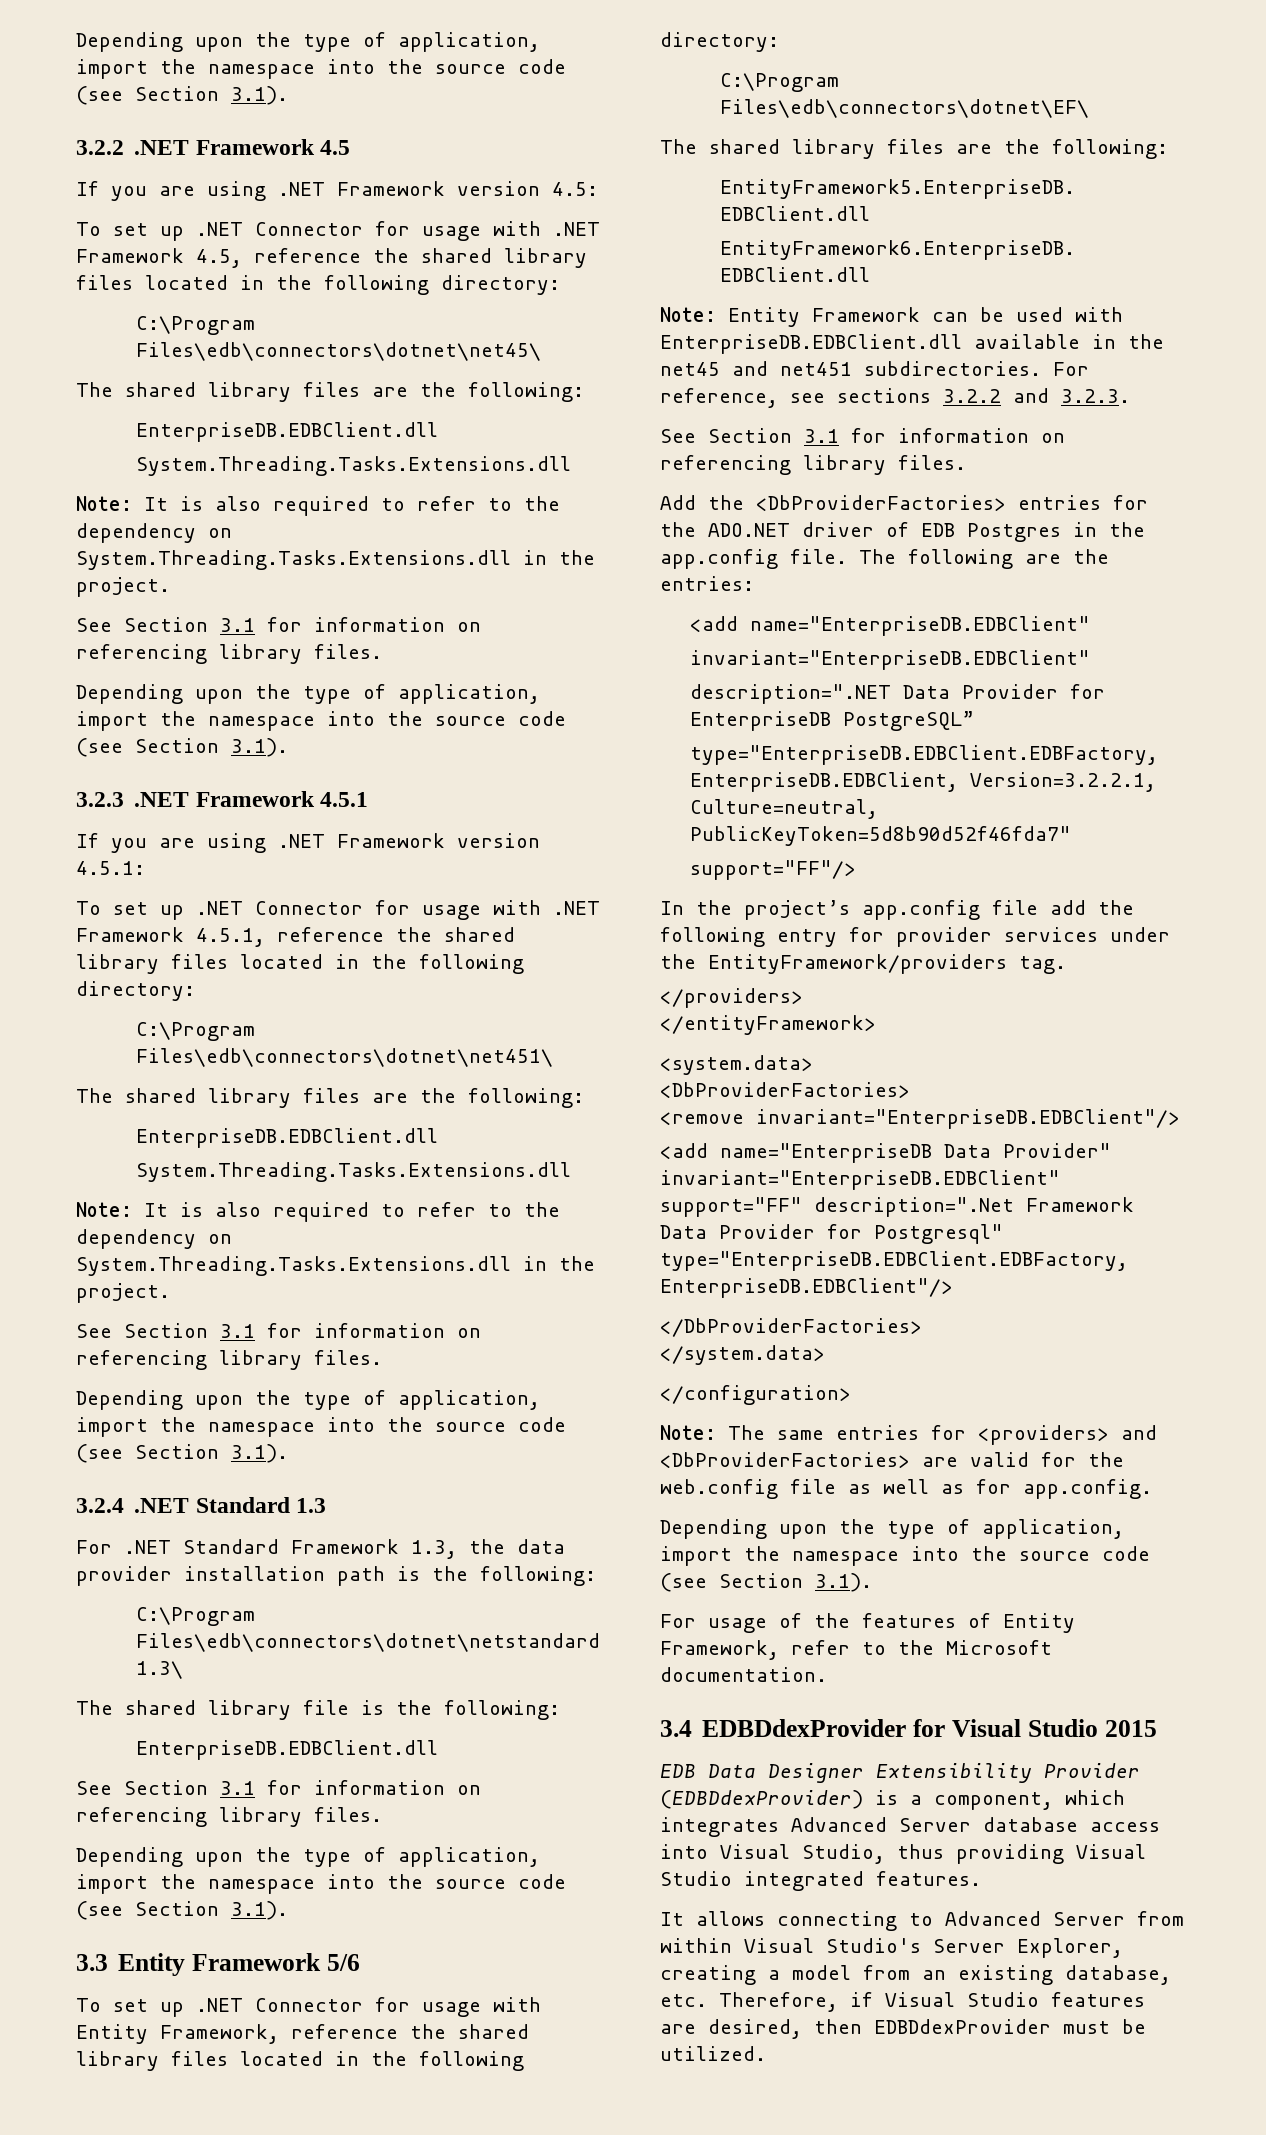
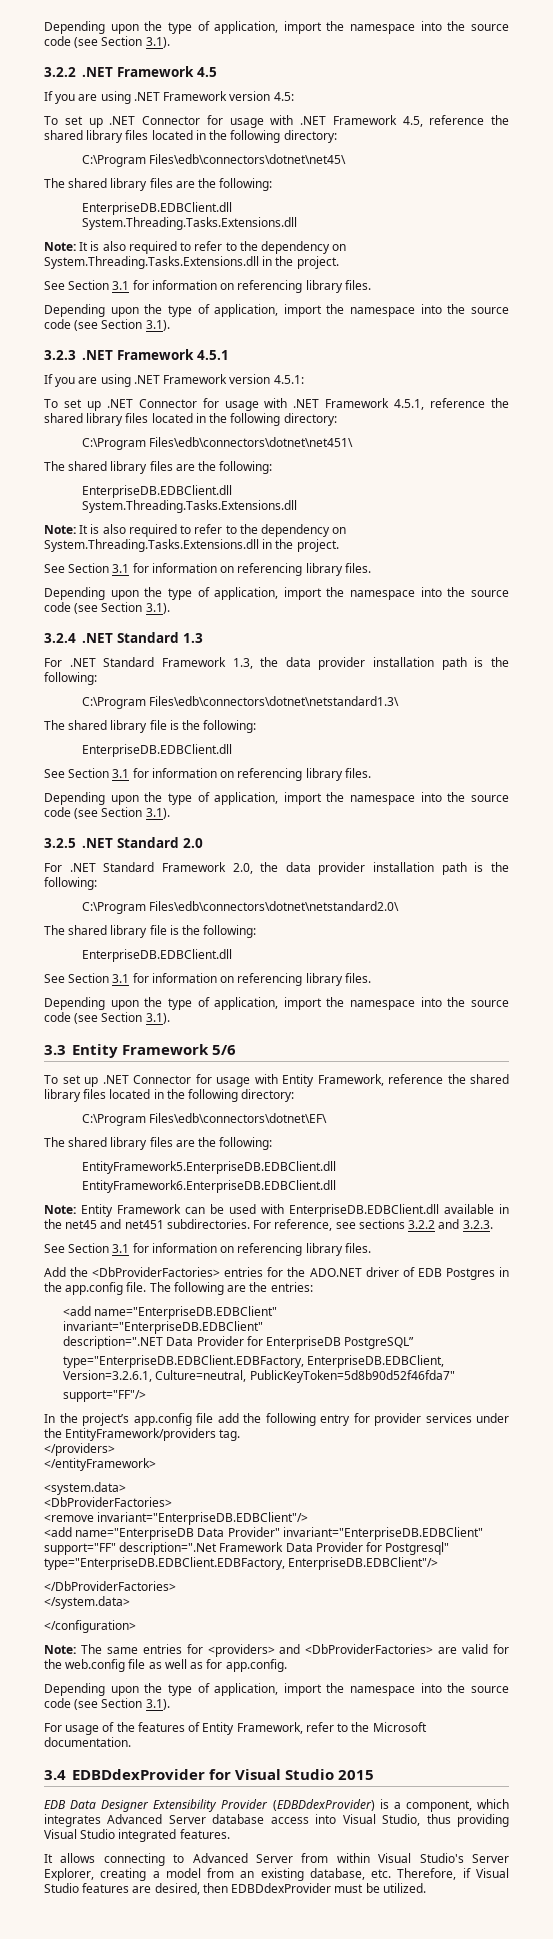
+ 3.2.5 .NET Standard 2.0
+ For .NET Standard Framework 2.0, the data provider installation path is the following:
+ C:\Program Files\edb\connectors\dotnet\netstandard2.0\
+ The shared library file is the following:
+ EnterpriseDB.EDBClient.dll
+ See Section 3.1 for information on referencing library files.
+ Depending upon the type of application, import the namespace into the source code (see Section 3.1).
- type="EnterpriseDB.EDBClient.EDBFactory, EnterpriseDB.EDBClient, Version=3.2.2.1, Culture=neutral, PublicKeyToken=5d8b90d52f46fda7"
+ type="EnterpriseDB.EDBClient.EDBFactory, EnterpriseDB.EDBClient, Version=3.2.6.1, Culture=neutral, PublicKeyToken=5d8b90d52f46fda7"

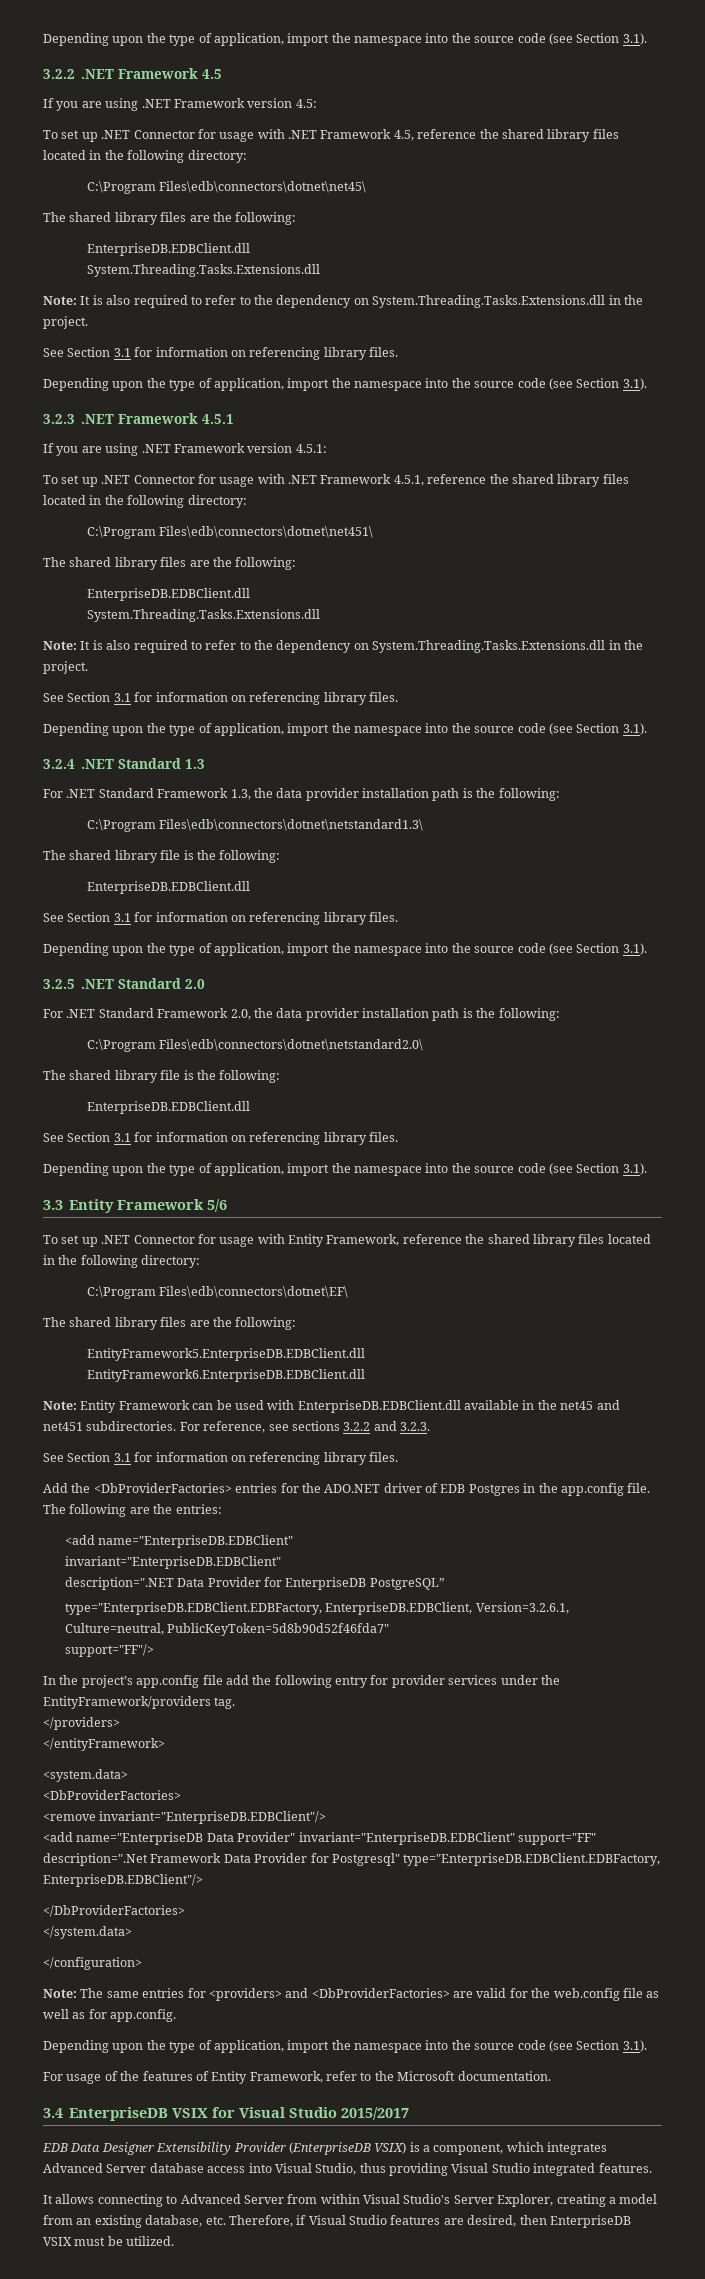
- 3.4 EDBDdexProvider for Visual Studio 2015
+ 3.4 EnterpriseDB VSIX for Visual Studio 2015/2017
- EDB Data Designer Extensibility Provider (EDBDdexProvider) is a component, which integrates Advanced Server database access into Visual Studio, thus providing Visual Studio integrated features.
+ EDB Data Designer Extensibility Provider (EnterpriseDB VSIX) is a component, which integrates Advanced Server database access into Visual Studio, thus providing Visual Studio integrated features.
- It allows connecting to Advanced Server from within Visual Studio's Server Explorer, creating a model from an existing database, etc. Therefore, if Visual Studio features are desired, then EDBDdexProvider must be utilized.
+ It allows connecting to Advanced Server from within Visual Studio's Server Explorer, creating a model from an existing database, etc. Therefore, if Visual Studio features are desired, then EnterpriseDB VSIX must be utilized.

